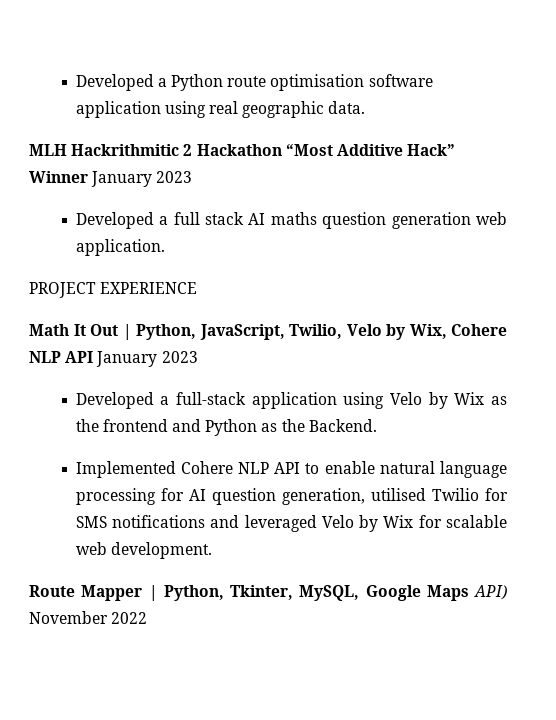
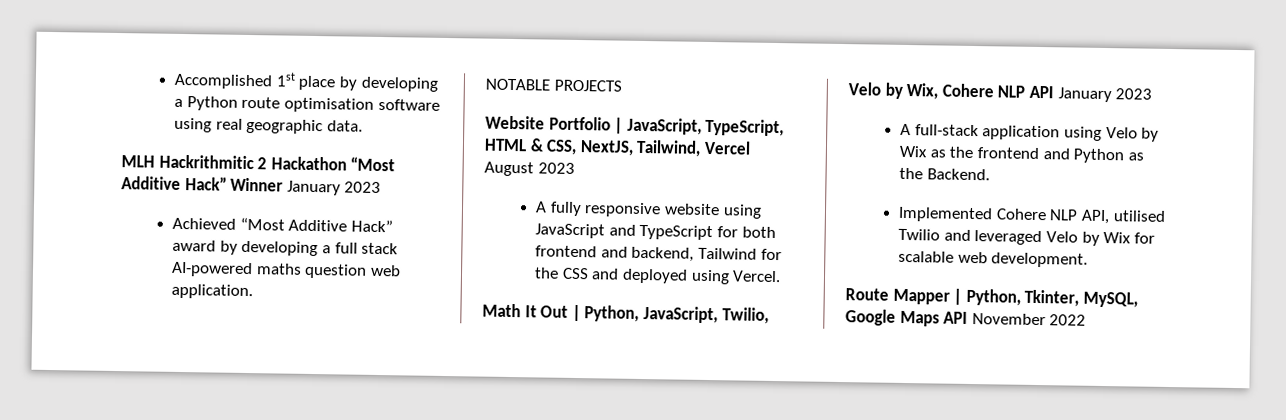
- Developed a Python route optimisation software application using real geographic data.
+ Accomplished 1st place by developing a Python route optimisation software using real geographic data.
- Developed a full stack AI maths question generation web application.
+ Achieved “Most Additive Hack” award by developing a full stack AI-powered maths question web application.
- PROJECT EXPERIENCE
+ NOTABLE PROJECTS
+ Website Portfolio | JavaScript, TypeScript, HTML & CSS, NextJS, Tailwind, Vercel August 2023
+ A fully responsive website using JavaScript and TypeScript for both frontend and backend, Tailwind for the CSS and deployed using Vercel.
- Developed a full-stack application using Velo by Wix as the frontend and Python as the Backend.
+ A full-stack application using Velo by Wix as the frontend and Python as the Backend.
- Implemented Cohere NLP API to enable natural language processing for AI question generation, utilised Twilio for SMS notifications and leveraged Velo by Wix for scalable web development.
+ Implemented Cohere NLP API, utilised Twilio and leveraged Velo by Wix for scalable web development.
- Route Mapper | Python, Tkinter, MySQL, Google Maps API) November 2022
+ Route Mapper | Python, Tkinter, MySQL, Google Maps API November 2022

